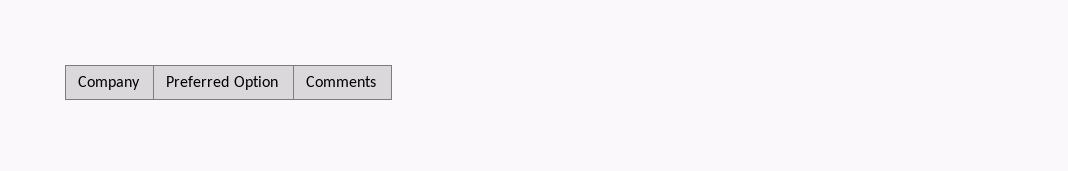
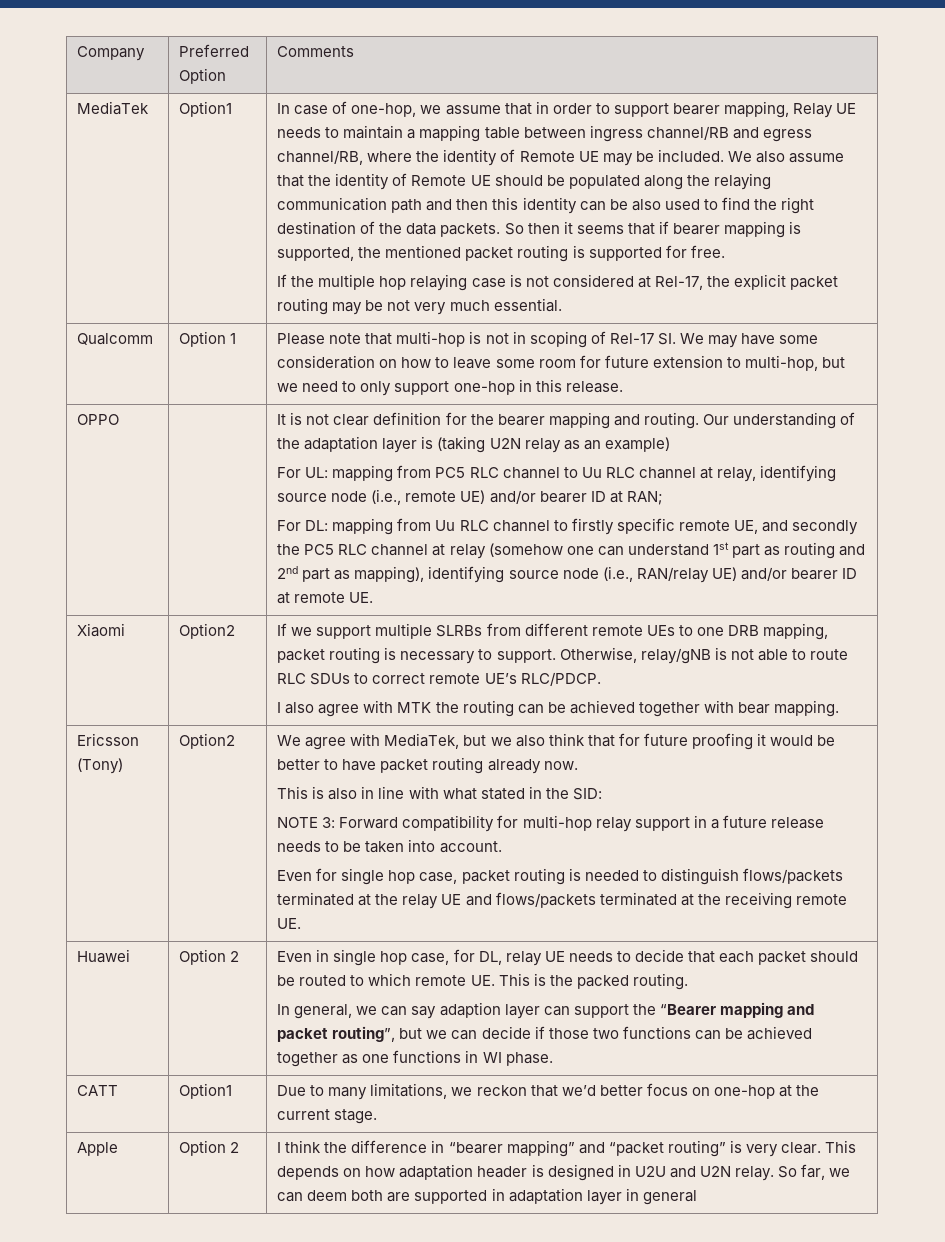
+ MediaTek | Option1 | In case of one-hop, we assume that in order to support bearer mapping, Relay UE needs to maintain a mapping table between ingress channel/RB and egress channel/RB, where the identity of Remote UE may be included. We also assume that the identity of Remote UE should be populated along the relaying communication path and then this identity can be also used to find the right destination of the data packets. So then it seems that if bearer mapping is supported, the mentioned packet routing is supported for free.
+ If the multiple hop relaying case is not considered at Rel-17, the explicit packet routing may be not very much essential.
+ Qualcomm | Option 1 | Please note that multi-hop is not in scoping of Rel-17 SI. We may have some consideration on how to leave some room for future extension to multi-hop, but we need to only support one-hop in this release.
+ OPPO | | It is not clear definition for the bearer mapping and routing. Our understanding of the adaptation layer is (taking U2N relay as an example)
+ For UL: mapping from PC5 RLC channel to Uu RLC channel at relay, identifying source node (i.e., remote UE) and/or bearer ID at RAN;
+ For DL: mapping from Uu RLC channel to firstly specific remote UE, and secondly the PC5 RLC channel at relay (somehow one can understand 1st part as routing and 2nd part as mapping), identifying source node (i.e., RAN/relay UE) and/or bearer ID at remote UE.
+ Xiaomi | Option2 | If we support multiple SLRBs from different remote UEs to one DRB mapping, packet routing is necessary to support. Otherwise, relay/gNB is not able to route RLC SDUs to correct remote UE’s RLC/PDCP.
+ I also agree with MTK the routing can be achieved together with bear mapping.
+ Ericsson (Tony) | Option2 | We agree with MediaTek, but we also think that for future proofing it would be better to have packet routing already now.
+ This is also in line with what stated in the SID:
+ NOTE 3: Forward compatibility for multi-hop relay support in a future release needs to be taken into account.
+ Even for single hop case, packet routing is needed to distinguish flows/packets terminated at the relay UE and flows/packets terminated at the receiving remote UE.
+ Huawei | Option 2 | Even in single hop case, for DL, relay UE needs to decide that each packet should be routed to which remote UE. This is the packed routing.
+ In general, we can say adaption layer can support the “Bearer mapping and packet routing”, but we can decide if those two functions can be achieved together as one functions in WI phase.
+ CATT | Option1 | Due to many limitations, we reckon that we’d better focus on one-hop at the current stage.
+ Apple | Option 2 | I think the difference in “bearer mapping” and “packet routing” is very clear. This depends on how adaptation header is designed in U2U and U2N relay. So far, we can deem both are supported in adaptation layer in general

